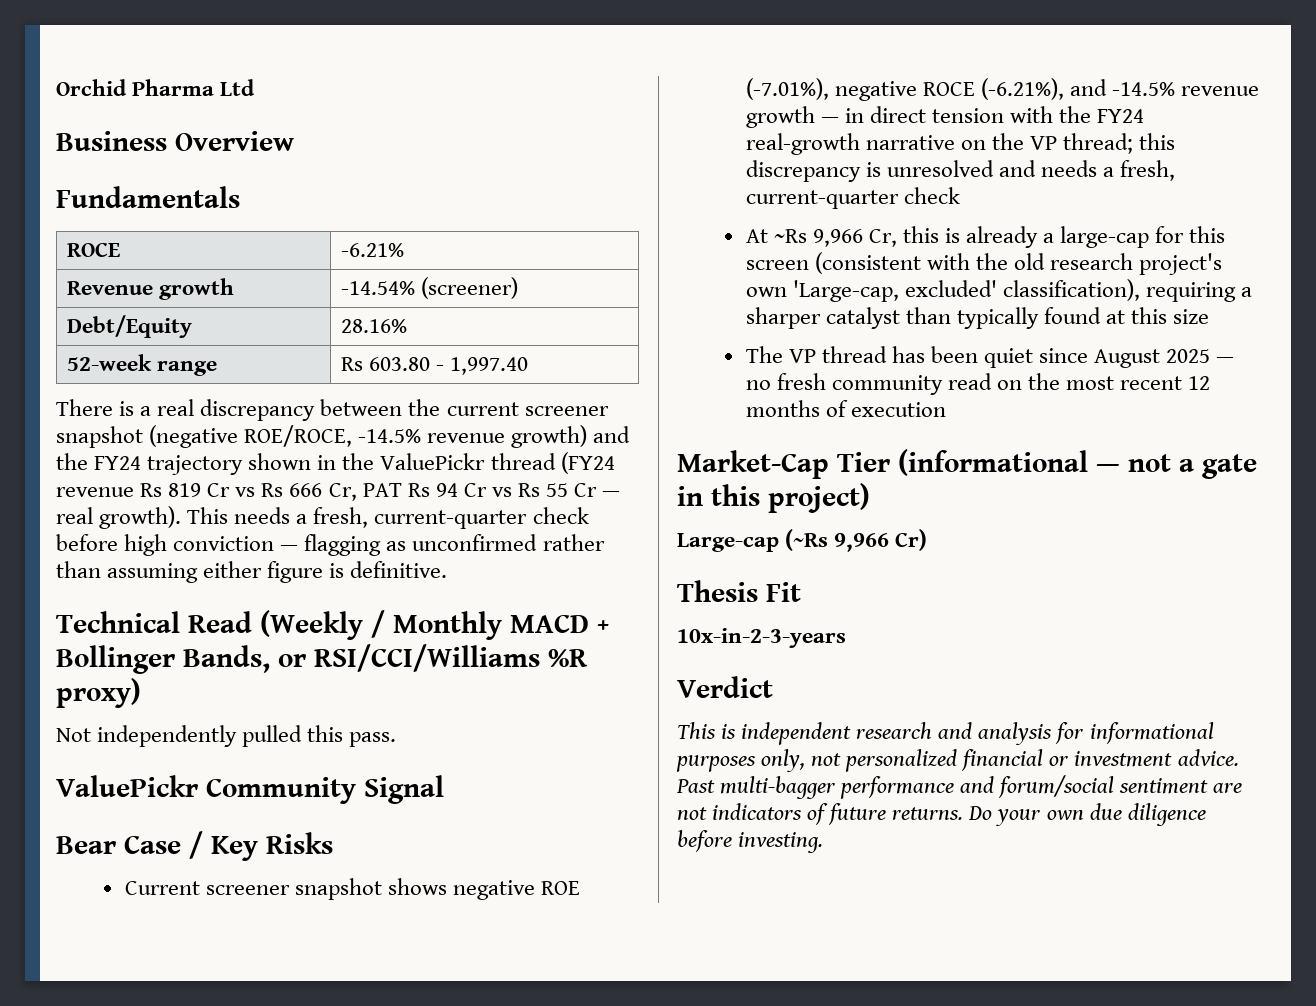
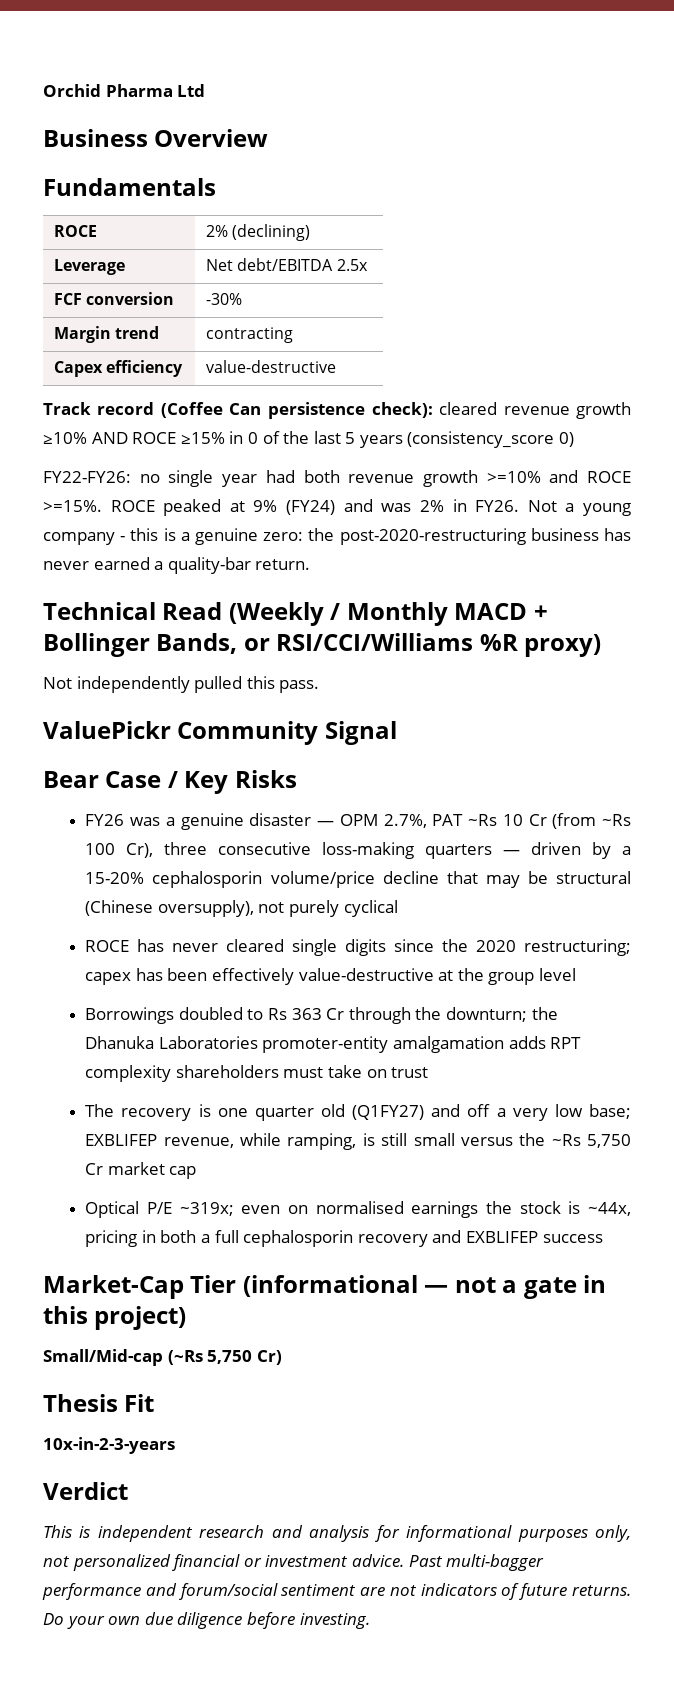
- ROCE | -6.21%
- Revenue growth | -14.54% (screener)
- Debt/Equity | 28.16%
- 52-week range | Rs 603.80 - 1,997.40
- There is a real discrepancy between the current screener snapshot (negative ROE/ROCE, -14.5% revenue growth) and the FY24 trajectory shown in the ValuePickr thread (FY24 revenue Rs 819 Cr vs Rs 666 Cr, PAT Rs 94 Cr vs Rs 55 Cr — real growth). This needs a fresh, current-quarter check before high conviction — flagging as unconfirmed rather than assuming either figure is definitive.
+ ROCE | 2% (declining)
+ Leverage | Net debt/EBITDA 2.5x
+ FCF conversion | -30%
+ Margin trend | contracting
+ Capex efficiency | value-destructive
+ Track record (Coffee Can persistence check): cleared revenue growth ≥10% AND ROCE ≥15% in 0 of the last 5 years (consistency_score 0)
+ FY22-FY26: no single year had both revenue growth >=10% and ROCE >=15%. ROCE peaked at 9% (FY24) and was 2% in FY26. Not a young company - this is a genuine zero: the post-2020-restructuring business has never earned a quality-bar return.
- Current screener snapshot shows negative ROE (-7.01%), negative ROCE (-6.21%), and -14.5% revenue growth — in direct tension with the FY24 real-growth narrative on the VP thread; this discrepancy is unresolved and needs a fresh, current-quarter check
- At ~Rs 9,966 Cr, this is already a large-cap for this screen (consistent with the old research project's own 'Large-cap, excluded' classification), requiring a sharper catalyst than typically found at this size
- The VP thread has been quiet since August 2025 — no fresh community read on the most recent 12 months of execution
+ FY26 was a genuine disaster — OPM 2.7%, PAT ~Rs 10 Cr (from ~Rs 100 Cr), three consecutive loss-making quarters — driven by a 15-20% cephalosporin volume/price decline that may be structural (Chinese oversupply), not purely cyclical
+ ROCE has never cleared single digits since the 2020 restructuring; capex has been effectively value-destructive at the group level
+ Borrowings doubled to Rs 363 Cr through the downturn; the Dhanuka Laboratories promoter-entity amalgamation adds RPT complexity shareholders must take on trust
+ The recovery is one quarter old (Q1FY27) and off a very low base; EXBLIFEP revenue, while ramping, is still small versus the ~Rs 5,750 Cr market cap
+ Optical P/E ~319x; even on normalised earnings the stock is ~44x, pricing in both a full cephalosporin recovery and EXBLIFEP success
- Large-cap (~Rs 9,966 Cr)
+ Small/Mid-cap (~Rs 5,750 Cr)

